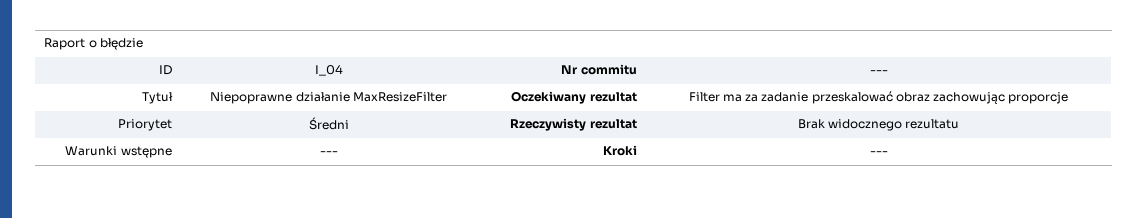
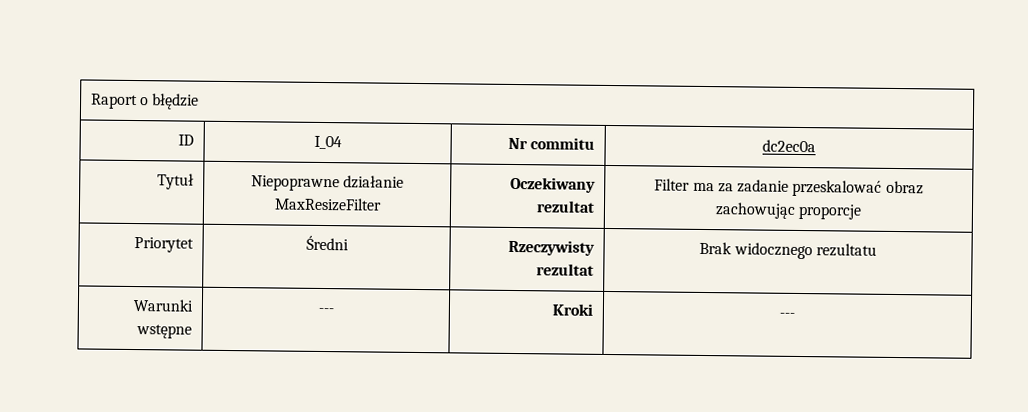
- ID | I_04 | Nr commitu | ---
+ ID | I_04 | Nr commitu | dc2ec0a

